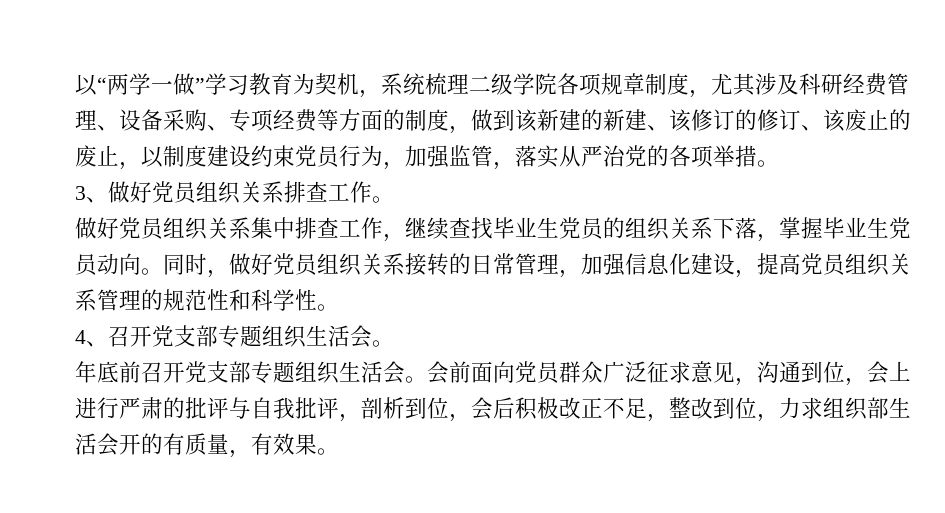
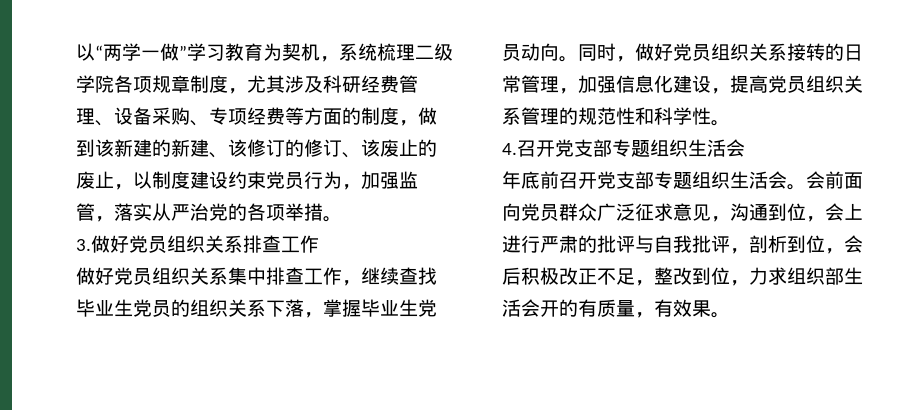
- 3、做好党员组织关系排查工作。
+ 3.做好党员组织关系排查工作
- 4、召开党支部专题组织生活会。
+ 4.召开党支部专题组织生活会

